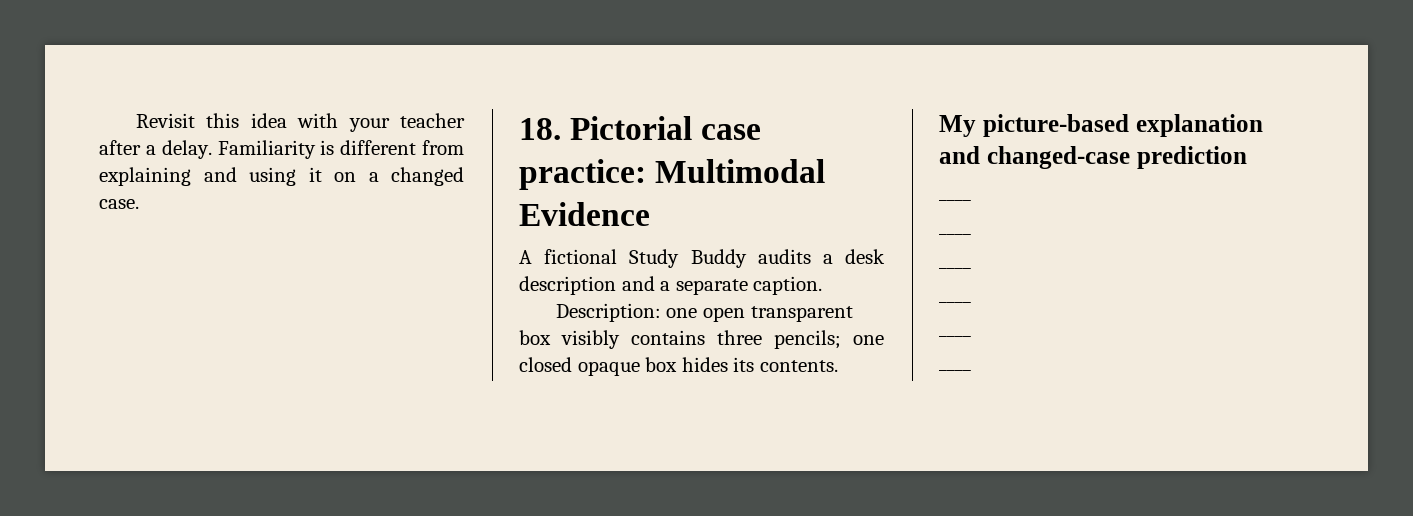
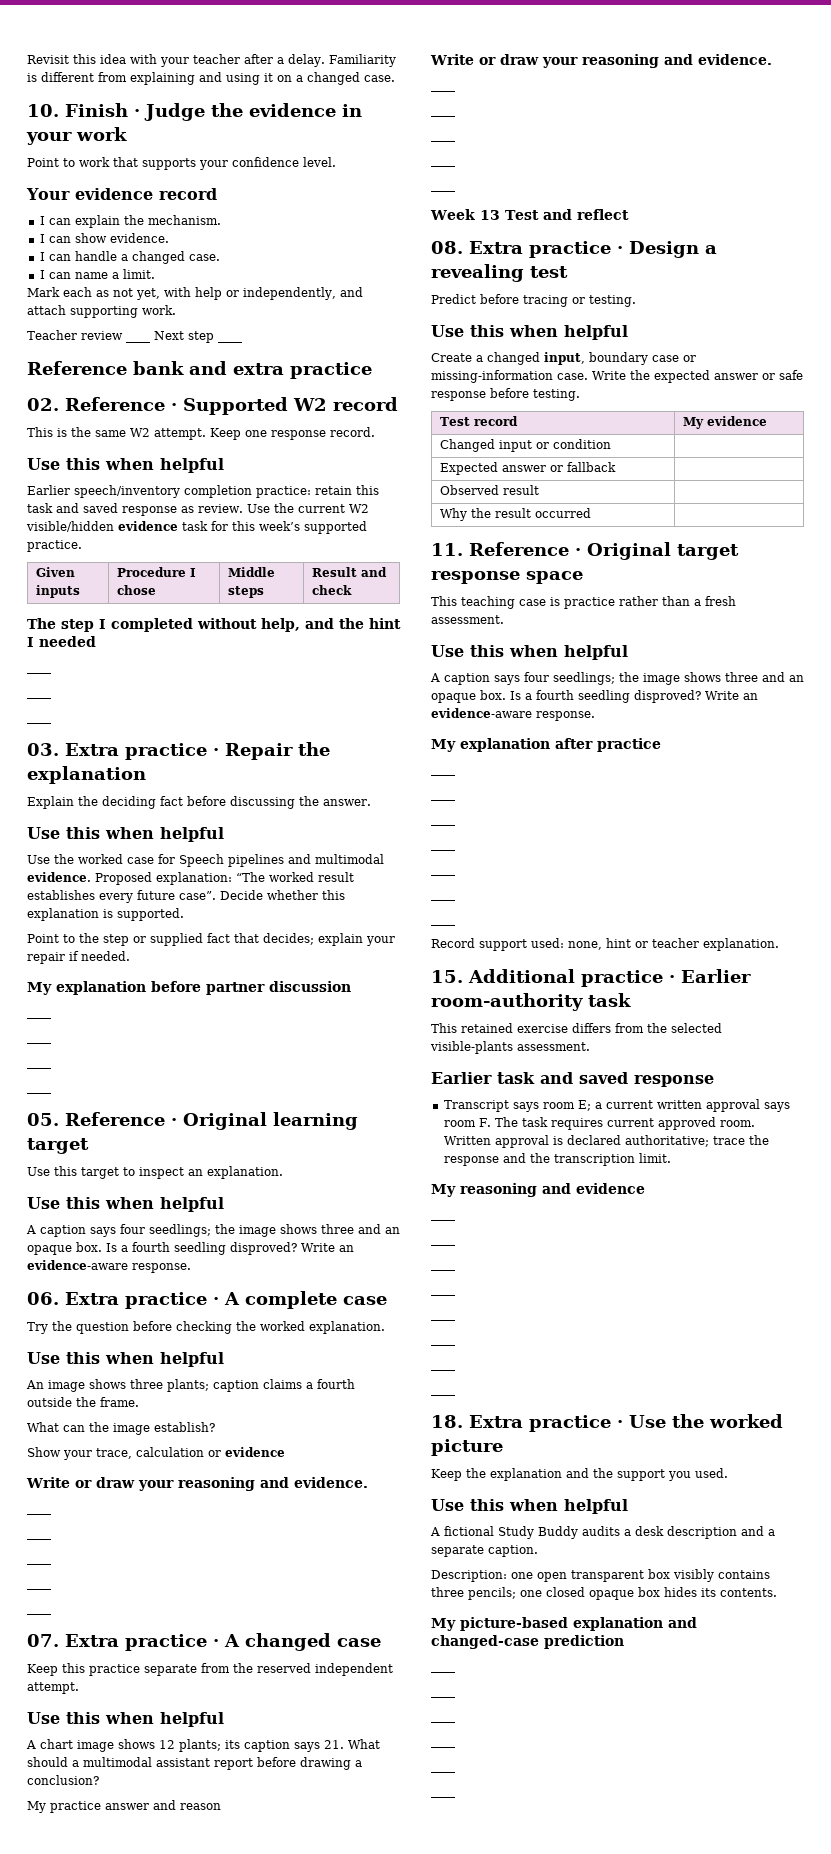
- 18. Pictorial case practice: Multimodal Evidence
+ 10. Finish · Judge the evidence in your work
+ Point to work that supports your confidence level.
+ Your evidence record
+ I can explain the mechanism.
+ I can show evidence.
+ I can handle a changed case.
+ I can name a limit.
+ Mark each as not yet, with help or independently, and attach supporting work.
+ Teacher review ____ Next step ____
+ Reference bank and extra practice
+ 02. Reference · Supported W2 record
+ This is the same W2 attempt. Keep one response record.
+ Use this when helpful
+ Earlier speech/inventory completion practice: retain this task and saved response as review. Use the current W2 visible/hidden evidence task for this week’s supported practice.
+ Given inputs | Procedure I chose | Middle steps | Result and check
+ The step I completed without help, and the hint I needed
+ ____
+ ____
+ ____
+ 03. Extra practice · Repair the explanation
+ Explain the deciding fact before discussing the answer.
+ Use this when helpful
+ Use the worked case for Speech pipelines and multimodal evidence. Proposed explanation: “The worked result establishes every future case”. Decide whether this explanation is supported.
+ Point to the step or supplied fact that decides; explain your repair if needed.
+ My explanation before partner discussion
+ ____
+ ____
+ ____
+ ____
+ 05. Reference · Original learning target
+ Use this target to inspect an explanation.
+ Use this when helpful
+ A caption says four seedlings; the image shows three and an opaque box. Is a fourth seedling disproved? Write an evidence-aware response.
+ 06. Extra practice · A complete case
+ Try the question before checking the worked explanation.
+ Use this when helpful
+ An image shows three plants; caption claims a fourth outside the frame.
+ What can the image establish?
+ Show your trace, calculation or evidence
+ Write or draw your reasoning and evidence.
+ ____
+ ____
+ ____
+ ____
+ ____
+ 07. Extra practice · A changed case
+ Keep this practice separate from the reserved independent attempt.
+ Use this when helpful
+ A chart image shows 12 plants; its caption says 21. What should a multimodal assistant report before drawing a conclusion?
+ My practice answer and reason
+ Write or draw your reasoning and evidence.
+ ____
+ ____
+ ____
+ ____
+ ____
+ Week 13 Test and reflect
+ 08. Extra practice · Design a revealing test
+ Predict before tracing or testing.
+ Use this when helpful
+ Create a changed input, boundary case or missing-information case. Write the expected answer or safe response before testing.
+ Test record | My evidence
+ Changed input or condition |
+ Expected answer or fallback |
+ Observed result |
+ Why the result occurred |
+ 11. Reference · Original target response space
+ This teaching case is practice rather than a fresh assessment.
+ Use this when helpful
+ A caption says four seedlings; the image shows three and an opaque box. Is a fourth seedling disproved? Write an evidence-aware response.
+ My explanation after practice
+ ____
+ ____
+ ____
+ ____
+ ____
+ ____
+ ____
+ Record support used: none, hint or teacher explanation.
+ 15. Additional practice · Earlier room-authority task
+ This retained exercise differs from the selected visible-plants assessment.
+ Earlier task and saved response
+ Transcript says room E; a current written approval says room F. The task requires current approved room. Written approval is declared authoritative; trace the response and the transcription limit.
+ My reasoning and evidence
+ ____
+ ____
+ ____
+ ____
+ ____
+ ____
+ ____
+ ____
+ 18. Extra practice · Use the worked picture
+ Keep the explanation and the support you used.
+ Use this when helpful

